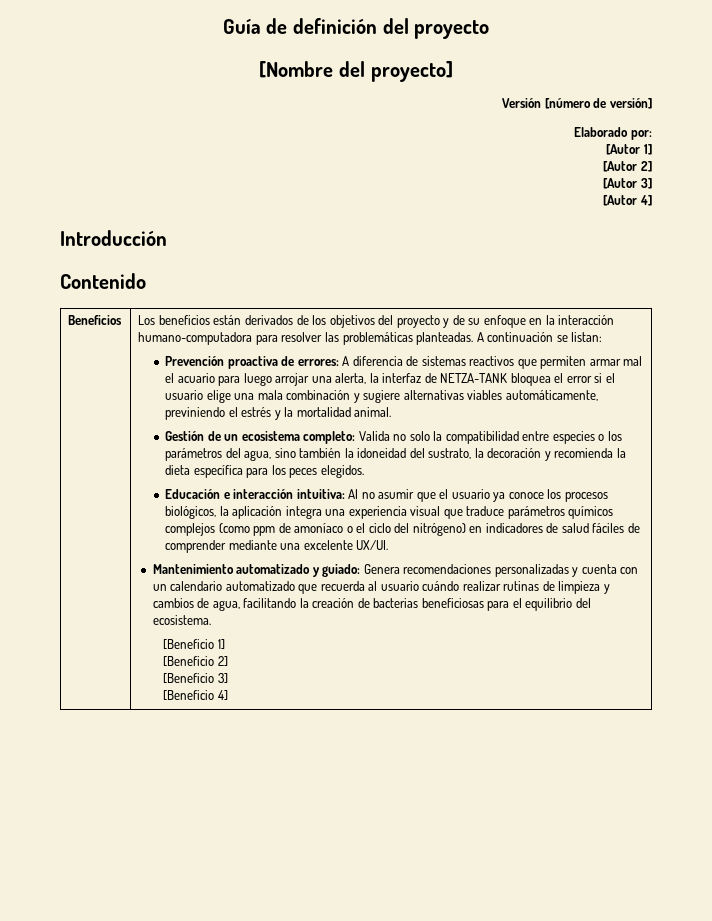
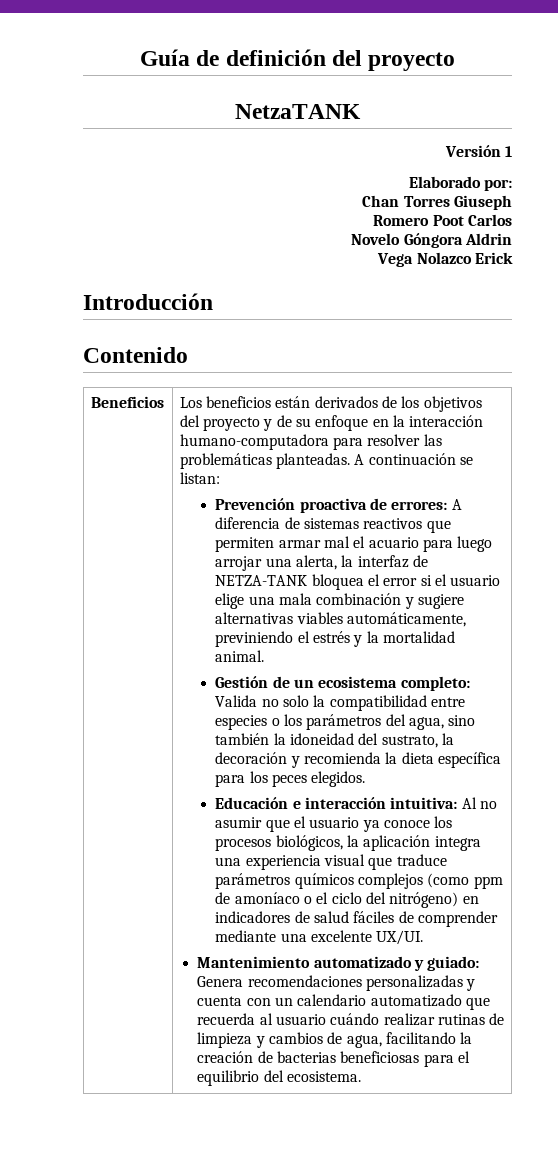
- [Nombre del proyecto]
- Versión [número de versión]
+ NetzaTANK
+ Versión 1
  Elaborado por:
- [Autor 1]
- [Autor 2]
- [Autor 3]
- [Autor 4]
+ Chan Torres Giuseph
+ Romero Poot Carlos
+ Novelo Góngora Aldrin
+ Vega Nolazco Erick
- [Beneficio 1]
- [Beneficio 2]
- [Beneficio 3]
- [Beneficio 4]

